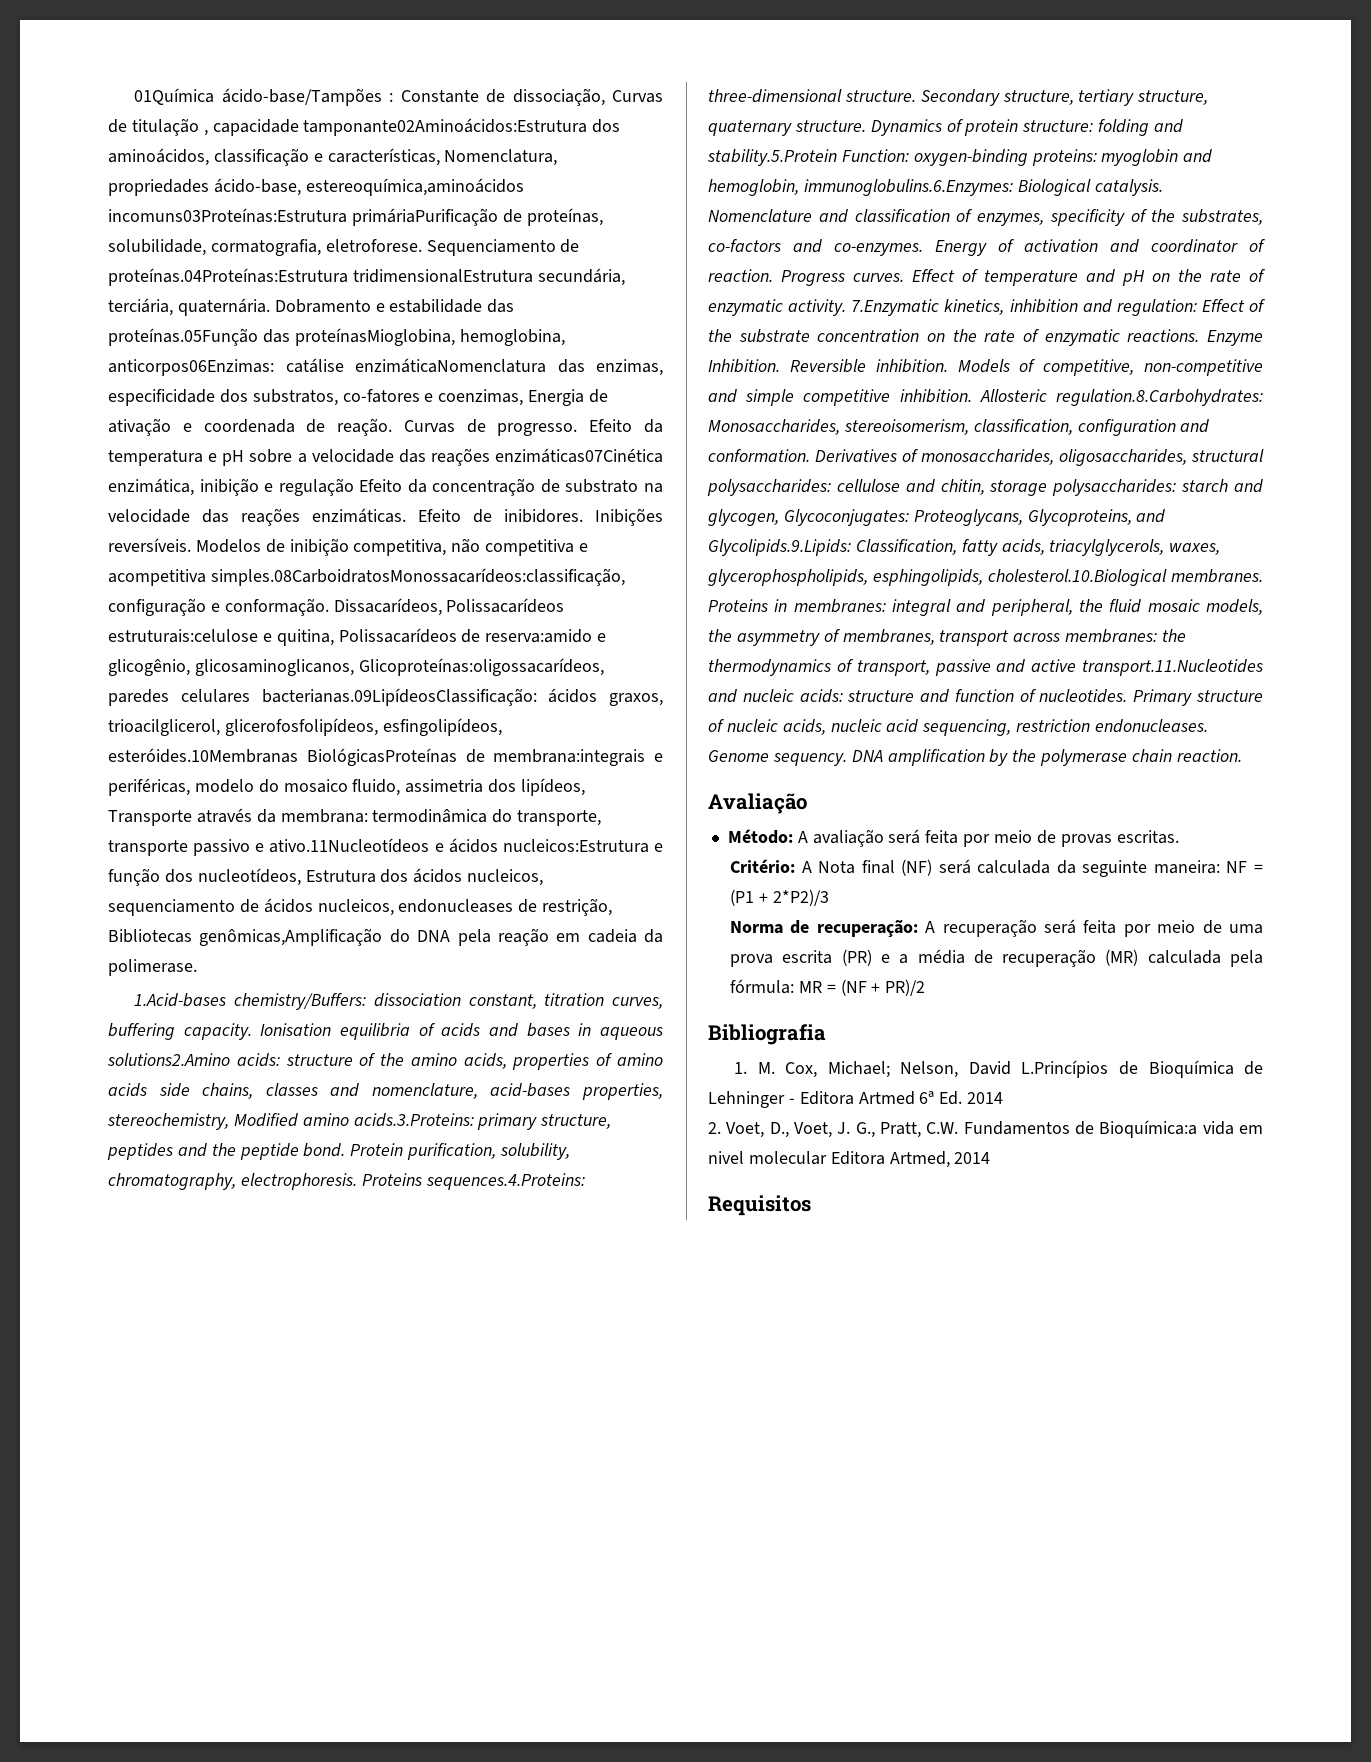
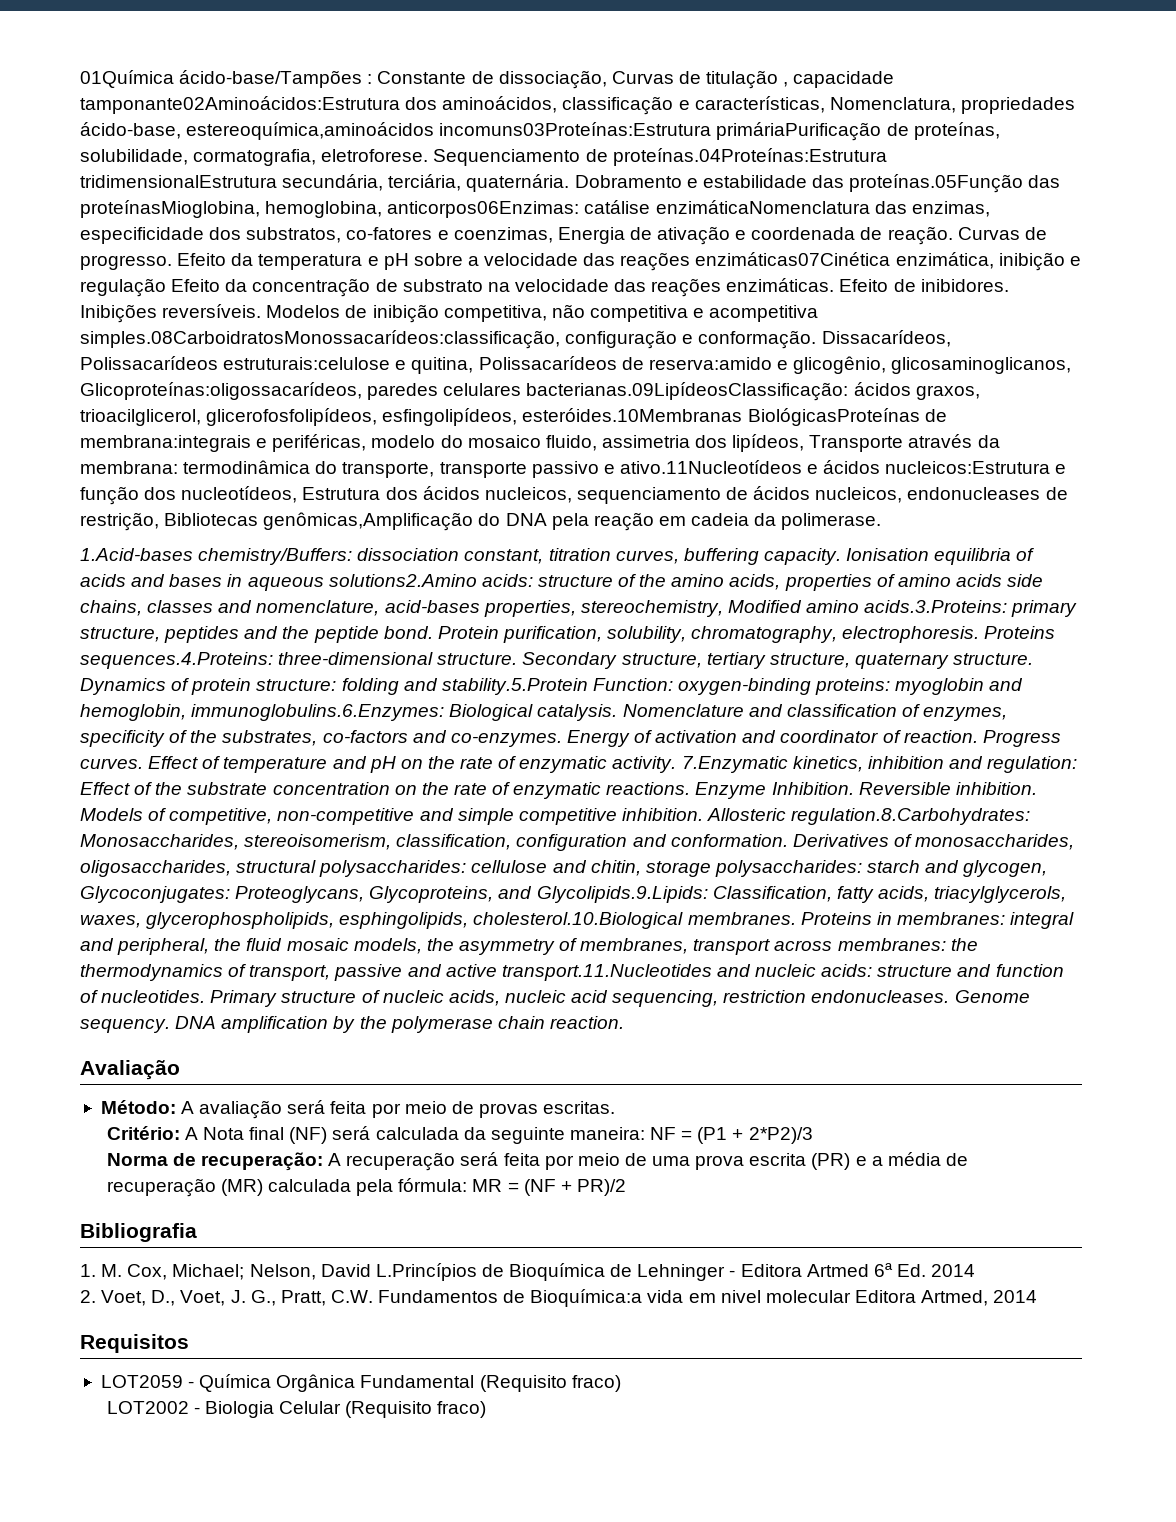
+ LOT2059 - Química Orgânica Fundamental (Requisito fraco)
+ LOT2002 - Biologia Celular (Requisito fraco)

